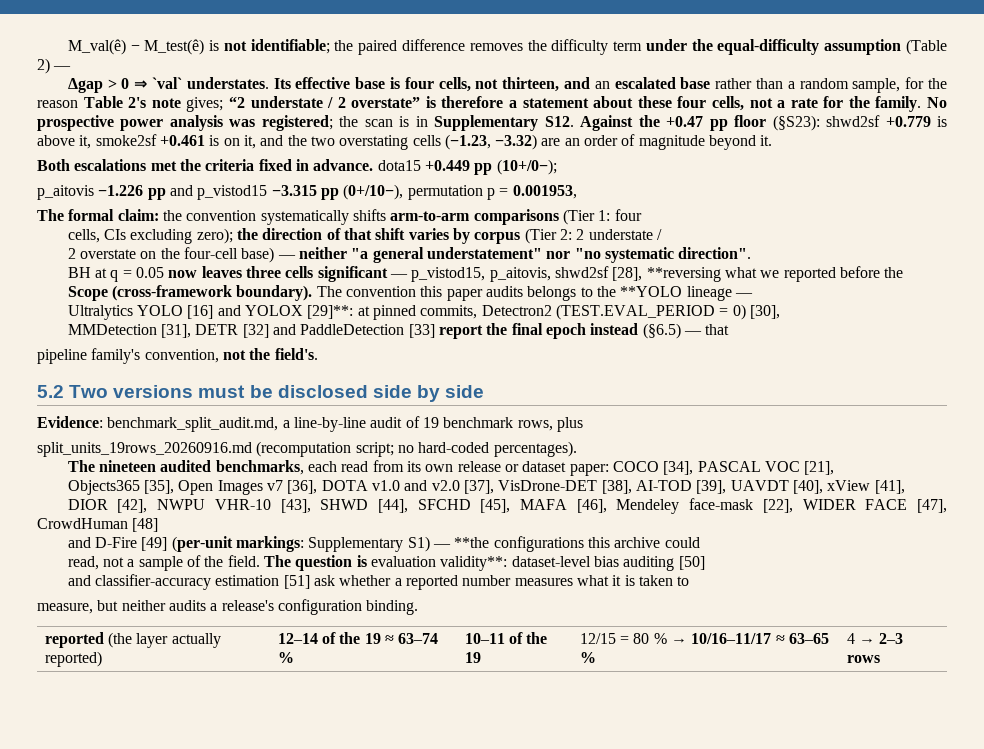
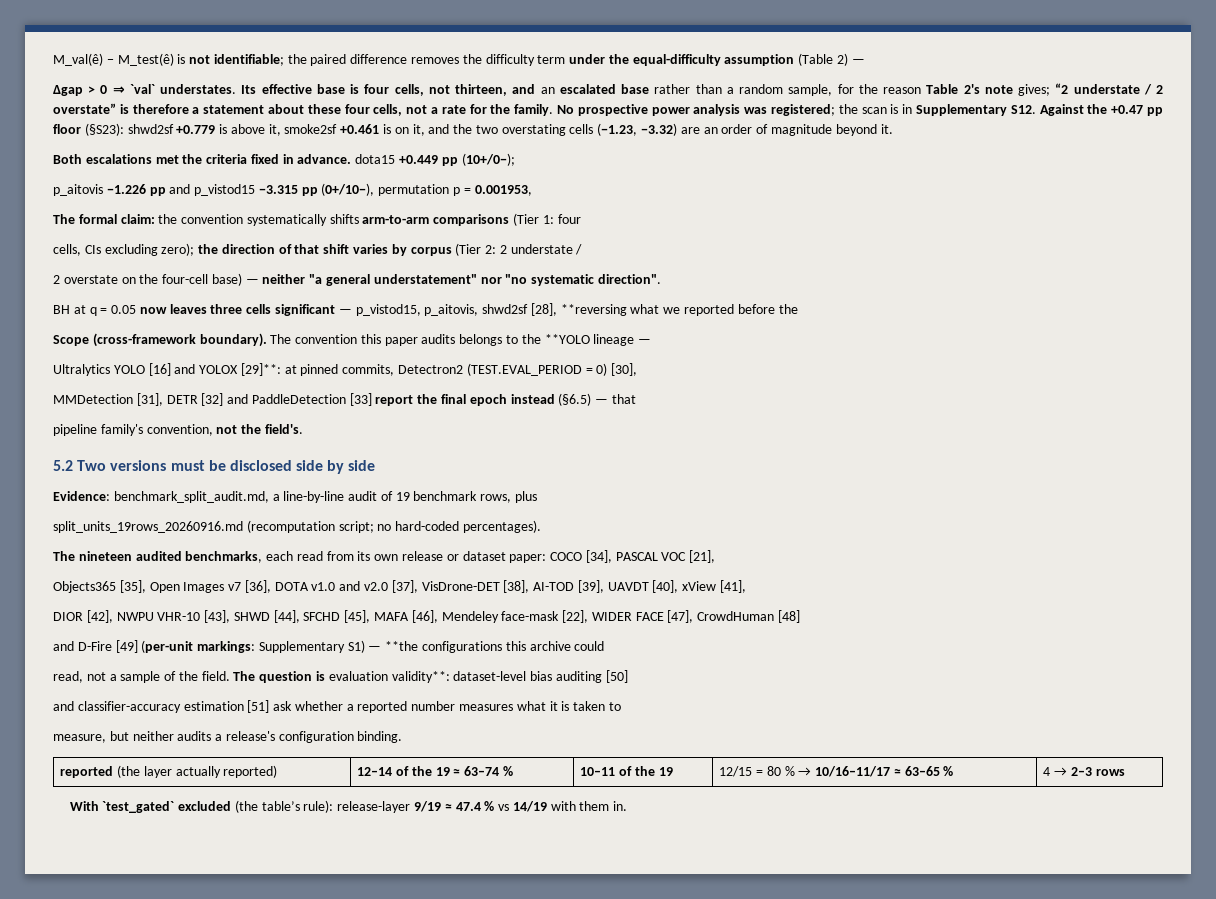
+ With `test_gated` excluded (the table’s rule): release-layer 9/19 ≈ 47.4 % vs 14/19 with them in.

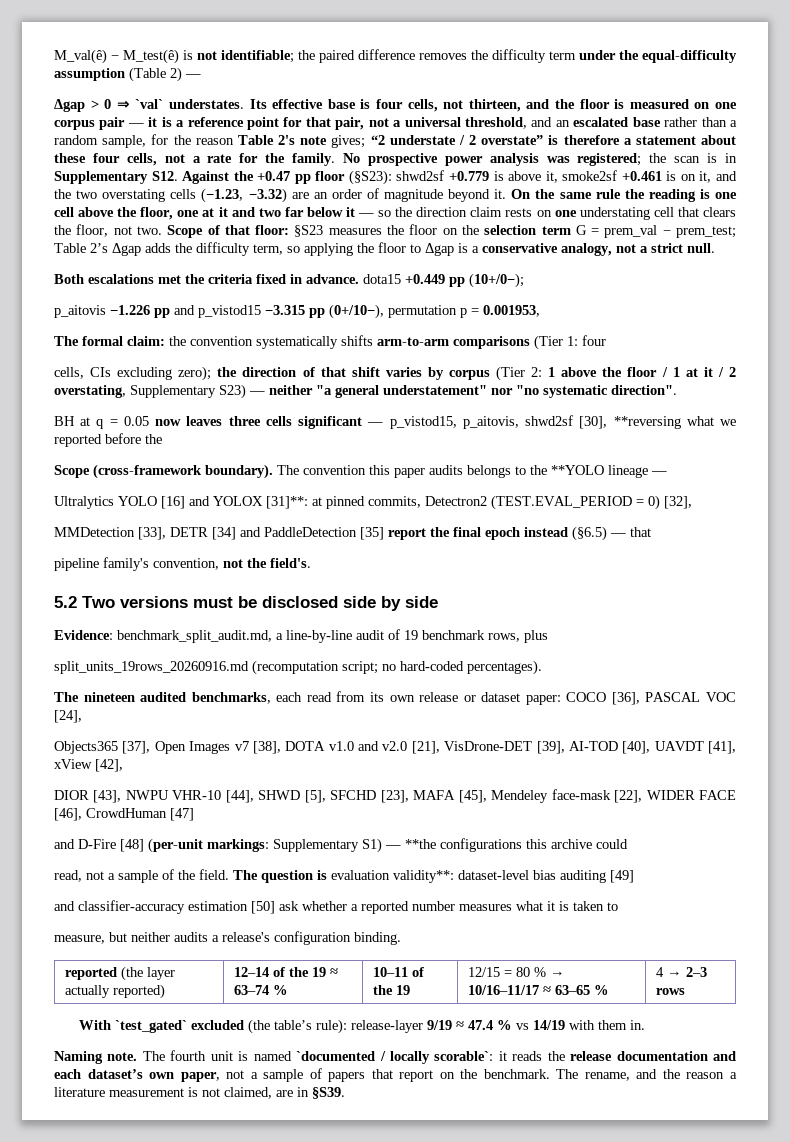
- Its effective base is four cells, not thirteen, and an escalated base rather than a random sample, for the reason Table 2's note gives; “2 understate / 2 overstate” is therefore a statement about these four cells, not a rate for the family.
+ Its effective base is four cells, not thirteen, and the floor is measured on one corpus pair — it is a reference point for that pair, not a universal threshold, and an escalated base rather than a random sample, for the reason Table 2's note gives; “2 understate / 2 overstate” is therefore a statement about these four cells, not a rate for the family.
+ On the same rule the reading is one cell above the floor, one at it and two far below it — so the direction claim rests on one understating cell that clears the floor, not two. Scope of that floor: §S23 measures the floor on the selection term G = prem_val − prem_test; Table 2’s Δgap adds the difficulty term, so applying the floor to Δgap is a conservative analogy, not a strict null.
- cells, CIs excluding zero); the direction of that shift varies by corpus (Tier 2: 2 understate /
- 2 overstate on the four-cell base) — neither "a general understatement" nor "no systematic direction".
+ cells, CIs excluding zero); the direction of that shift varies by corpus (Tier 2: 1 above the floor / 1 at it / 2 overstating, Supplementary S23) — neither "a general understatement" nor "no systematic direction".
- BH at q = 0.05 now leaves three cells significant — p_vistod15, p_aitovis, shwd2sf [28], **reversing what we reported before the
+ BH at q = 0.05 now leaves three cells significant — p_vistod15, p_aitovis, shwd2sf [30], **reversing what we reported before the
- Ultralytics YOLO [16] and YOLOX [29]**: at pinned commits, Detectron2 (TEST.EVAL_PERIOD = 0) [30],
+ Ultralytics YOLO [16] and YOLOX [31]**: at pinned commits, Detectron2 (TEST.EVAL_PERIOD = 0) [32],
- MMDetection [31], DETR [32] and PaddleDetection [33] report the final epoch instead (§6.5) — that
+ MMDetection [33], DETR [34] and PaddleDetection [35] report the final epoch instead (§6.5) — that
- The nineteen audited benchmarks, each read from its own release or dataset paper: COCO [34], PASCAL VOC [21],
+ The nineteen audited benchmarks, each read from its own release or dataset paper: COCO [36], PASCAL VOC [24],
- Objects365 [35], Open Images v7 [36], DOTA v1.0 and v2.0 [37], VisDrone-DET [38], AI-TOD [39], UAVDT [40], xView [41],
+ Objects365 [37], Open Images v7 [38], DOTA v1.0 and v2.0 [21], VisDrone-DET [39], AI-TOD [40], UAVDT [41], xView [42],
- DIOR [42], NWPU VHR-10 [43], SHWD [44], SFCHD [45], MAFA [46], Mendeley face-mask [22], WIDER FACE [47], CrowdHuman [48]
+ DIOR [43], NWPU VHR-10 [44], SHWD [5], SFCHD [23], MAFA [45], Mendeley face-mask [22], WIDER FACE [46], CrowdHuman [47]
- and D-Fire [49] (per-unit markings: Supplementary S1) — **the configurations this archive could
+ and D-Fire [48] (per-unit markings: Supplementary S1) — **the configurations this archive could
- The question is evaluation validity**: dataset-level bias auditing [50]
+ The question is evaluation validity**: dataset-level bias auditing [49]
- and classifier-accuracy estimation [51] ask whether a reported number measures what it is taken to
+ and classifier-accuracy estimation [50] ask whether a reported number measures what it is taken to
+ Naming note. The fourth unit is named `documented / locally scorable`: it reads the release documentation and each dataset’s own paper, not a sample of papers that report on the benchmark. The rename, and the reason a literature measurement is not claimed, are in §S39.

